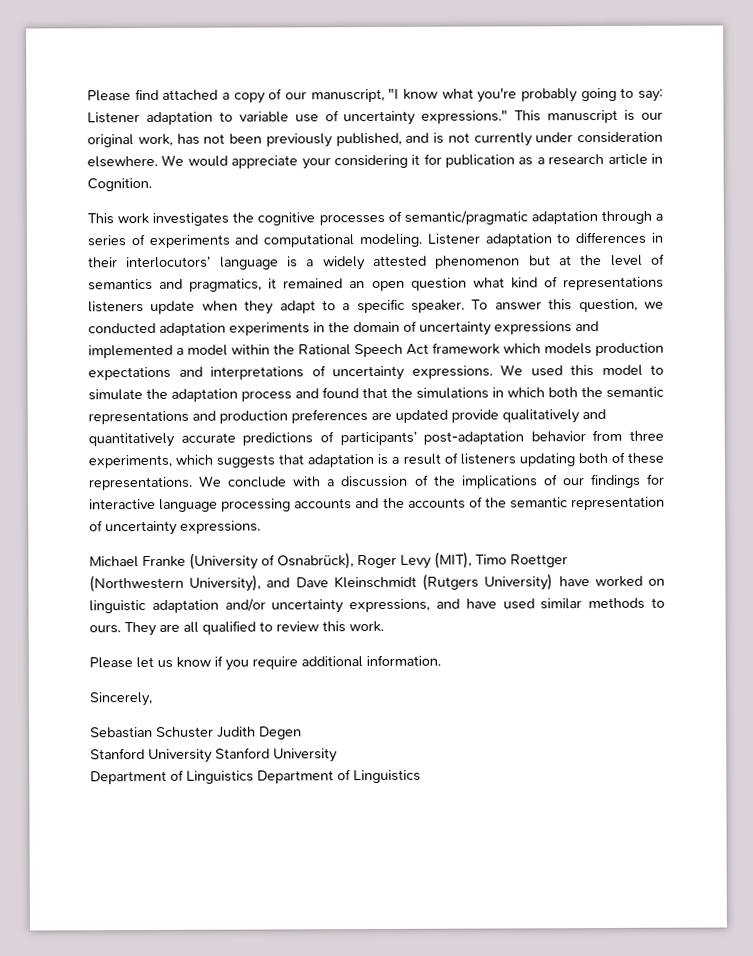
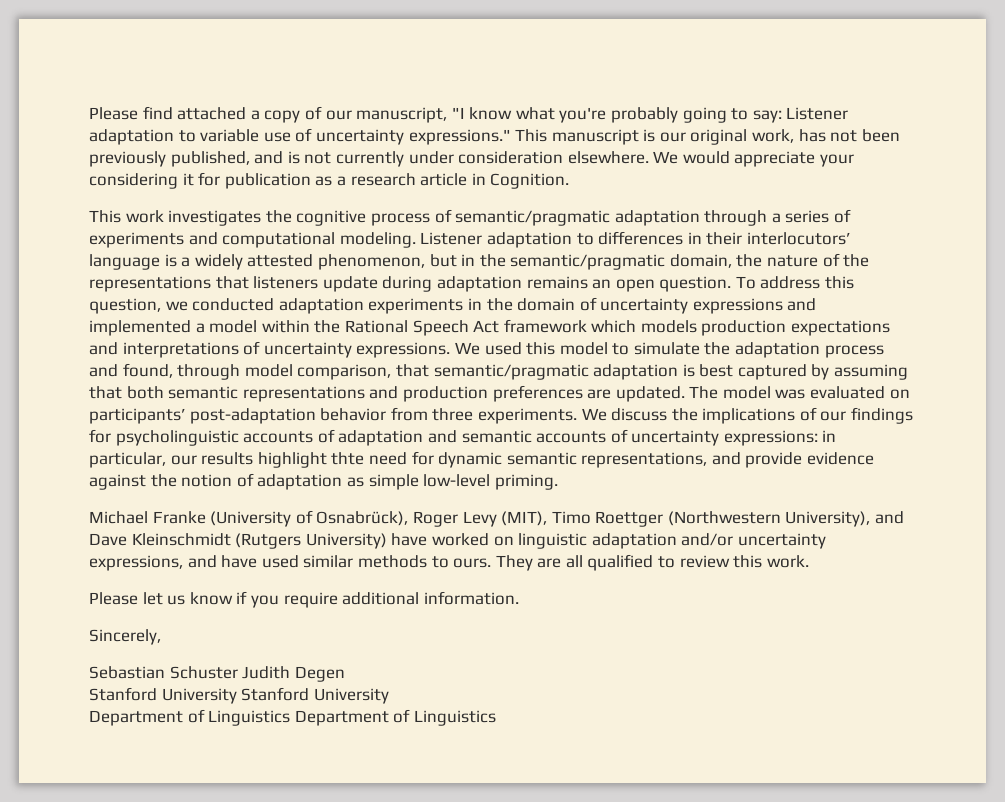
- This work investigates the cognitive processes of semantic/pragmatic adaptation through a series of experiments and computational modeling.
+ This work investigates the cognitive process of semantic/pragmatic adaptation through a series of experiments and computational modeling.
- Listener adaptation to differences in their interlocutors’ language is a widely attested phenomenon but at the level of semantics and pragmatics, it remained an open question what kind of representations listeners update when they adapt to a specific speaker. To answer this question, we conducted adaptation experiments in the domain of uncertainty expressions and implemented a model within the Rational Speech Act framework which models production expectations and interpretations of uncertainty expressions.
+ Listener adaptation to differences in their interlocutors’ language is a widely attested phenomenon, but in the semantic/pragmatic domain, the nature of the representations that listeners update during adaptation remains an open question. To address this question, we conducted adaptation experiments in the domain of uncertainty expressions and implemented a model within the Rational Speech Act framework which models production expectations and interpretations of uncertainty expressions.
- We used this model to simulate the adaptation process and found that the simulations in which both the semantic representations and production preferences are updated provide qualitatively and quantitatively accurate predictions of participants’ post-adaptation behavior from three experiments, which suggests that adaptation is a result of listeners updating both of these representations. We conclude with a discussion of the implications of our findings for interactive language processing accounts and the accounts of the semantic representation of uncertainty expressions.
+ We used this model to simulate the adaptation process and found, through model comparison, that semantic/pragmatic adaptation is best captured by assuming that both semantic representations and production preferences are updated. The model was evaluated on participants’ post-adaptation behavior from three experiments. We discuss the implications of our findings for psycholinguistic accounts of adaptation and semantic accounts of uncertainty expressions: in particular, our results highlight thte need for dynamic semantic representations, and provide evidence against the notion of adaptation as simple low-level priming.

